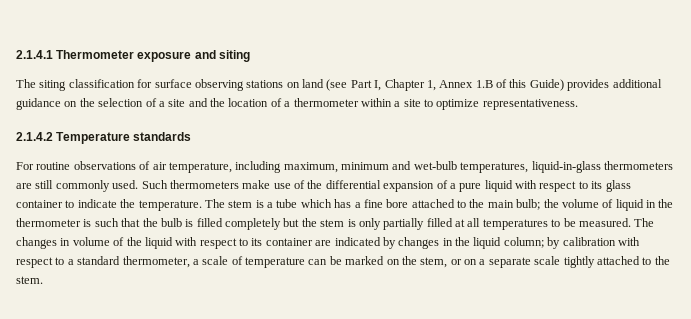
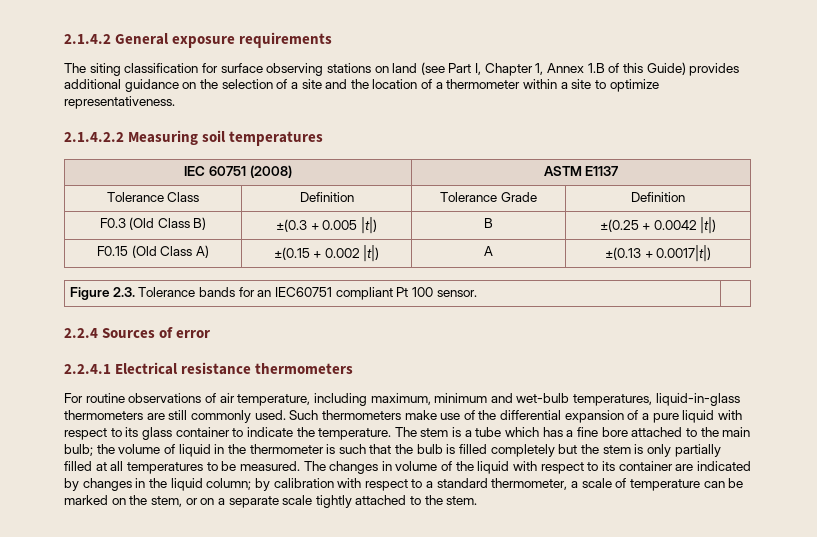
- 2.1.4.1 Thermometer exposure and siting
+ 2.1.4.2 General exposure requirements
- 2.1.4.2 Temperature standards
+ 2.1.4.2.2 Measuring soil temperatures
+ IEC 60751 (2008) | ASTM E1137
+ Tolerance Class | Definition | Tolerance Grade | Definition
+ F0.3 (Old Class B) | ±(0.3 + 0.005 |t|) | B | ±(0.25 + 0.0042 |t|)
+ F0.15 (Old Class A) | ±(0.15 + 0.002 |t|) | A | ±(0.13 + 0.0017|t|)
+ Figure 2.3. Tolerance bands for an IEC60751 compliant Pt 100 sensor. |
+ 2.2.4 Sources of error
+ 2.2.4.1 Electrical resistance thermometers

